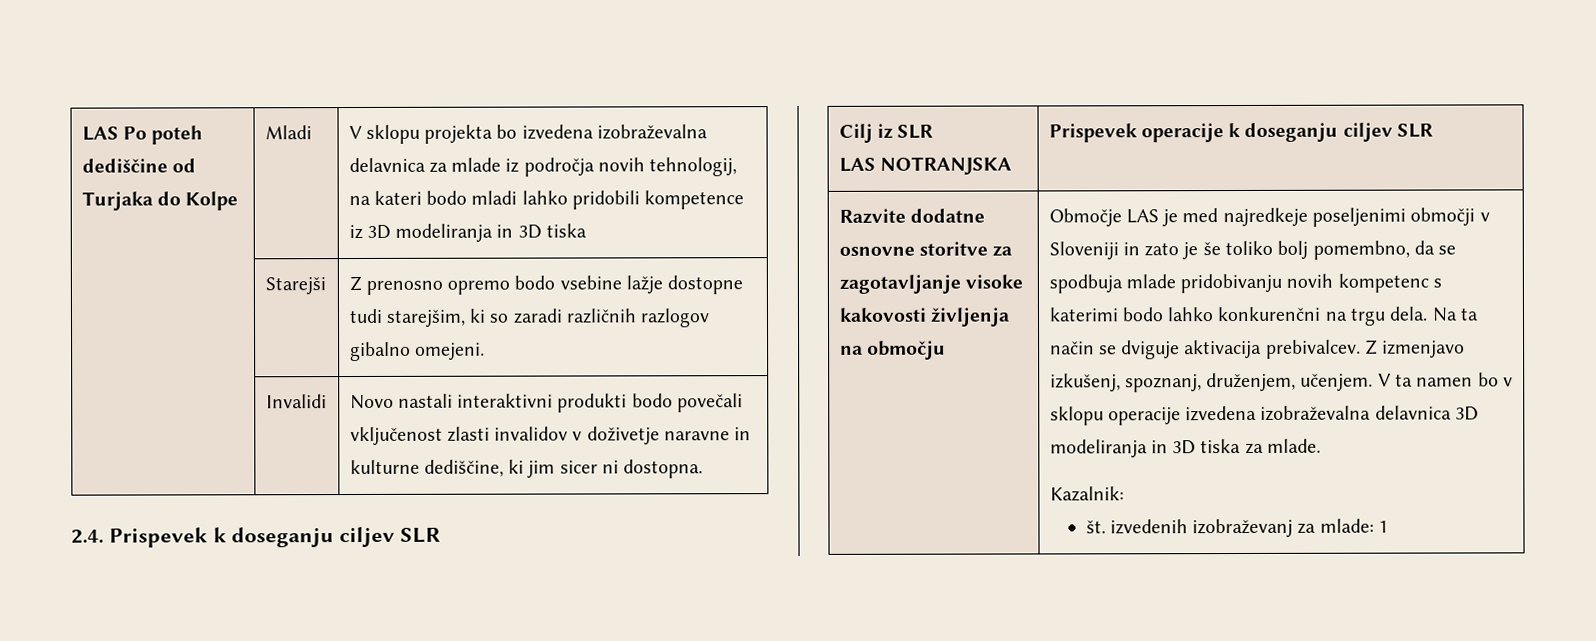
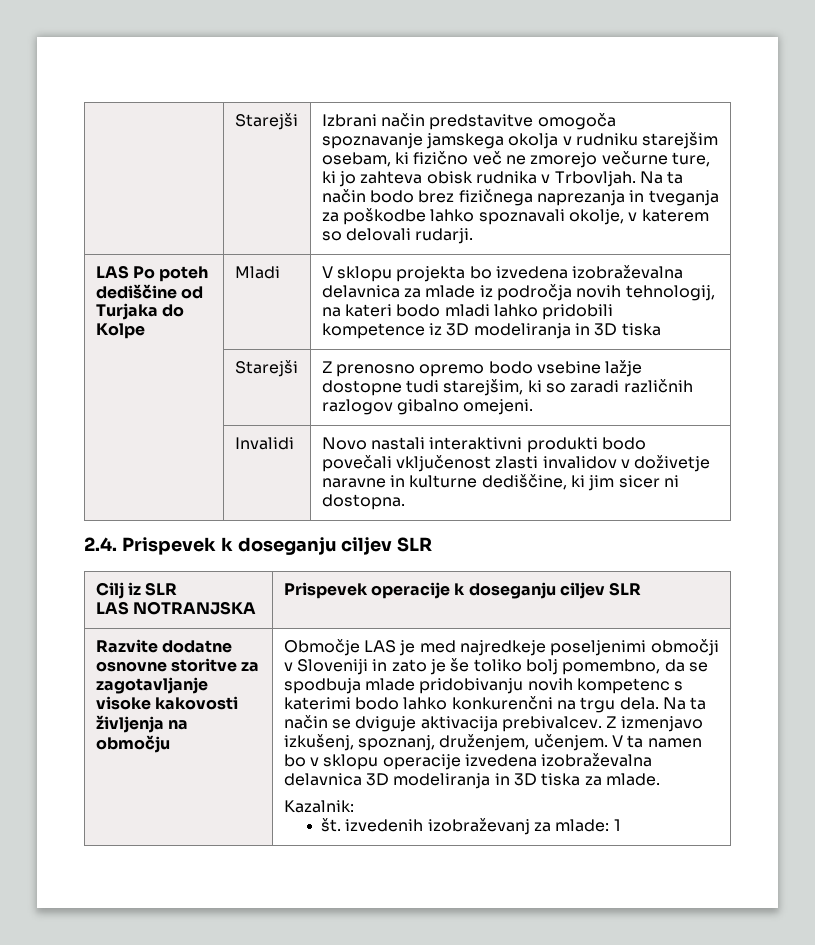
+ Starejši | Izbrani način predstavitve omogoča spoznavanje jamskega okolja v rudniku starejšim osebam, ki fizično več ne zmorejo večurne ture, ki jo zahteva obisk rudnika v Trbovljah. Na ta način bodo brez fizičnega naprezanja in tveganja za poškodbe lahko spoznavali okolje, v katerem so delovali rudarji.

